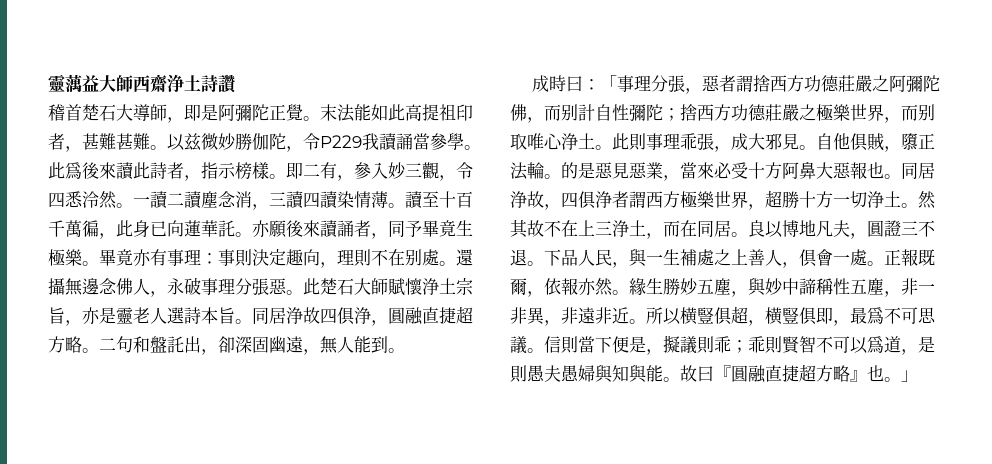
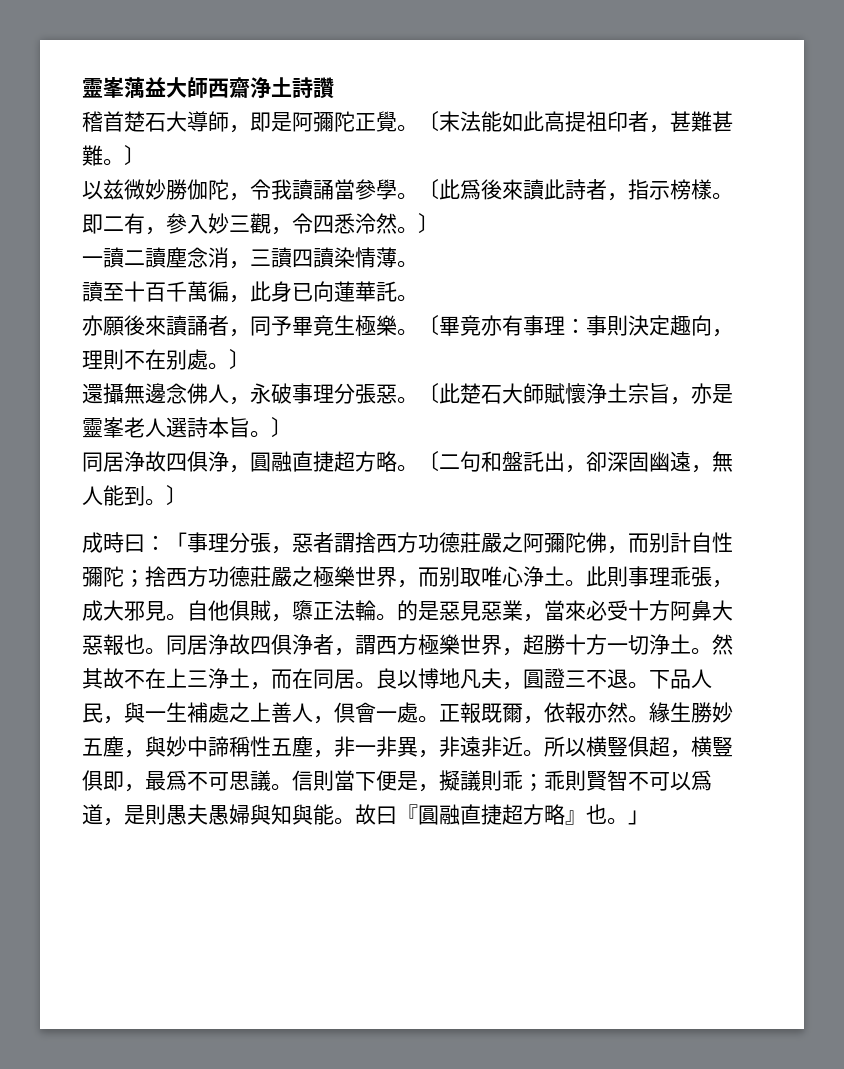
- 靈蕅益大師西齋浄土詩讚
+ 靈峯蕅益大師西齋浄土詩讚
- 末法能如此高提祖印者，甚難甚難。以兹微妙勝伽陀，令P229我讀誦當參學。
+ 〔末法能如此高提祖印者，甚難甚難。〕
+ 以兹微妙勝伽陀，令我讀誦當參學。
- 此爲後來讀此詩者，指示榜樣。
+ 〔此爲後來讀此詩者，指示榜樣。
- 即二有，參入妙三觀，令四悉泠然。一讀二讀塵念消，三讀四讀染情薄。讀至十百千萬徧，此身已向蓮華託。亦願後來讀誦者，同予畢竟生極樂。
+ 即二有，參入妙三觀，令四悉泠然。〕
+ 一讀二讀塵念消，三讀四讀染情薄。
+ 讀至十百千萬徧，此身已向蓮華託。
+ 亦願後來讀誦者，同予畢竟生極樂。
- 畢竟亦有事理：事則決定趣向，理則不在别處。還攝無邊念佛人，永破事理分張惡。
+ 〔畢竟亦有事理：事則決定趣向，理則不在别處。〕
+ 還攝無邊念佛人，永破事理分張惡。
- 此楚石大師賦懷浄土宗旨，亦是靈老人選詩本旨。同居浄故四俱浄，圓融直捷超方略。
+ 〔此楚石大師賦懷浄土宗旨，亦是靈峯老人選詩本旨。〕
+ 同居浄故四俱浄，圓融直捷超方略。
- 二句和盤託出，卻深固幽遠，無人能到。
+ 〔二句和盤託出，卻深固幽遠，無人能到。〕
- 同居浄故，四俱浄者謂西方極樂世界，超勝十方一切浄土。
+ 同居浄故四俱浄者，謂西方極樂世界，超勝十方一切浄土。

